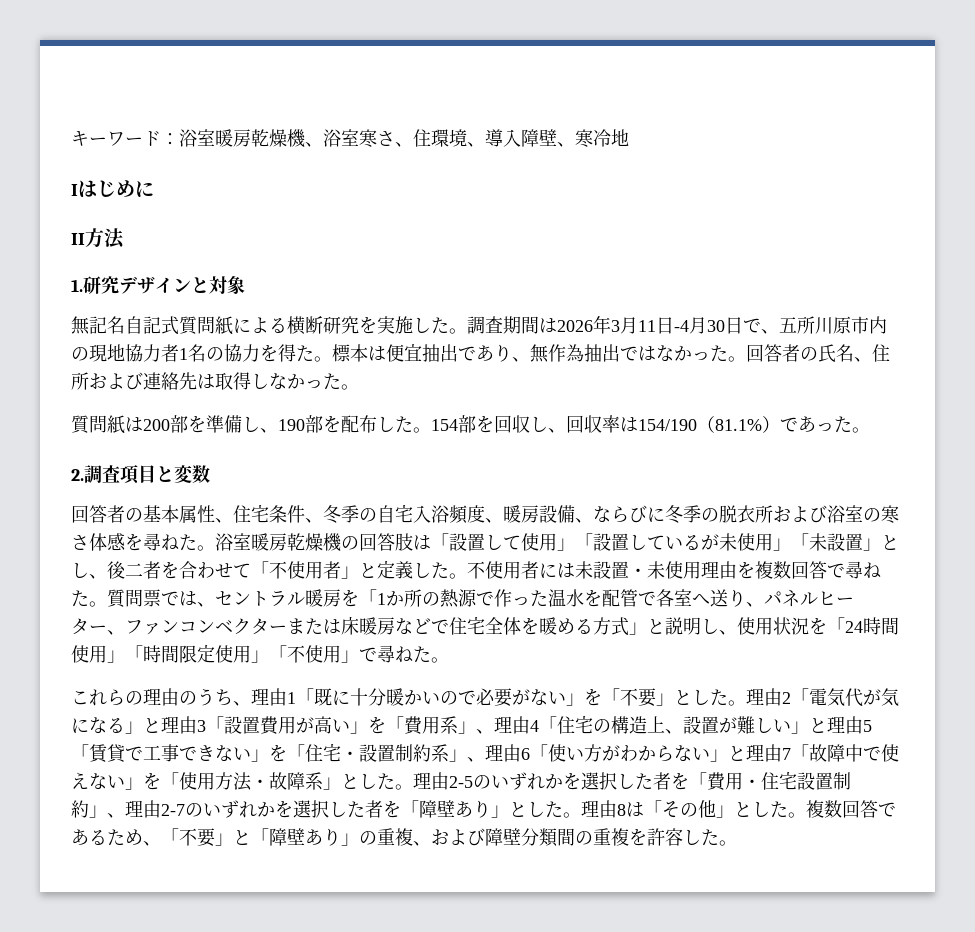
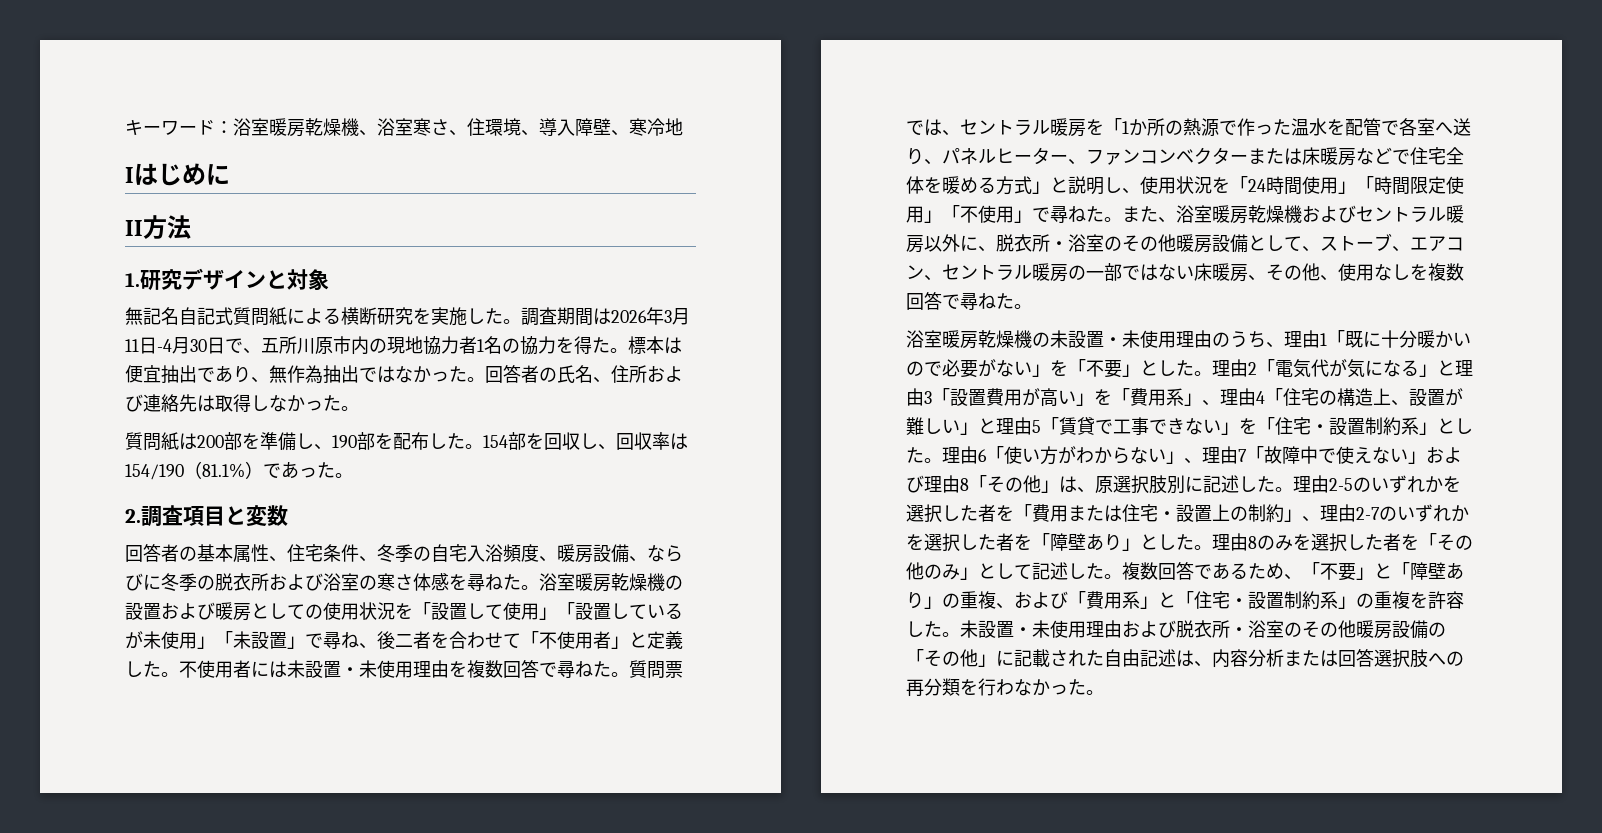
- 浴室暖房乾燥機の回答肢は「設置して使用」「設置しているが未使用」「未設置」とし、後二者を合わせて「不使用者」と定義した。
+ 浴室暖房乾燥機の設置および暖房としての使用状況を「設置して使用」「設置しているが未使用」「未設置」で尋ね、後二者を合わせて「不使用者」と定義した。
- 質問票では、セントラル暖房を「1か所の熱源で作った温水を配管で各室へ送り、パネルヒーター、ファンコンベクターまたは床暖房などで住宅全体を暖める方式」と説明し、使用状況を「24時間使用」「時間限定使用」「不使用」で尋ねた。
- これらの理由のうち、理由1「既に十分暖かいので必要がない」を「不要」とした。
+ 質問票では、セントラル暖房を「1か所の熱源で作った温水を配管で各室へ送り、パネルヒーター、ファンコンベクターまたは床暖房などで住宅全体を暖める方式」と説明し、使用状況を「24時間使用」「時間限定使用」「不使用」で尋ねた。また、浴室暖房乾燥機およびセントラル暖房以外に、脱衣所・浴室のその他暖房設備として、ストーブ、エアコン、セントラル暖房の一部ではない床暖房、その他、使用なしを複数回答で尋ねた。
+ 浴室暖房乾燥機の未設置・未使用理由のうち、理由1「既に十分暖かいので必要がない」を「不要」とした。
- 理由2「電気代が気になる」と理由3「設置費用が高い」を「費用系」、理由4「住宅の構造上、設置が難しい」と理由5「賃貸で工事できない」を「住宅・設置制約系」、理由6「使い方がわからない」と理由7「故障中で使えない」を「使用方法・故障系」とした。
+ 理由2「電気代が気になる」と理由3「設置費用が高い」を「費用系」、理由4「住宅の構造上、設置が難しい」と理由5「賃貸で工事できない」を「住宅・設置制約系」とした。理由6「使い方がわからない」、理由7「故障中で使えない」および理由8「その他」は、原選択肢別に記述した。
- 理由2-5のいずれかを選択した者を「費用・住宅設置制約」、理由2-7のいずれかを選択した者を「障壁あり」とした。
+ 理由2-5のいずれかを選択した者を「費用または住宅・設置上の制約」、理由2-7のいずれかを選択した者を「障壁あり」とした。
- 理由8は「その他」とした。
+ 理由8のみを選択した者を「その他のみ」として記述した。
- 複数回答であるため、「不要」と「障壁あり」の重複、および障壁分類間の重複を許容した。
+ 複数回答であるため、「不要」と「障壁あり」の重複、および「費用系」と「住宅・設置制約系」の重複を許容した。
+ 未設置・未使用理由および脱衣所・浴室のその他暖房設備の「その他」に記載された自由記述は、内容分析または回答選択肢への再分類を行わなかった。

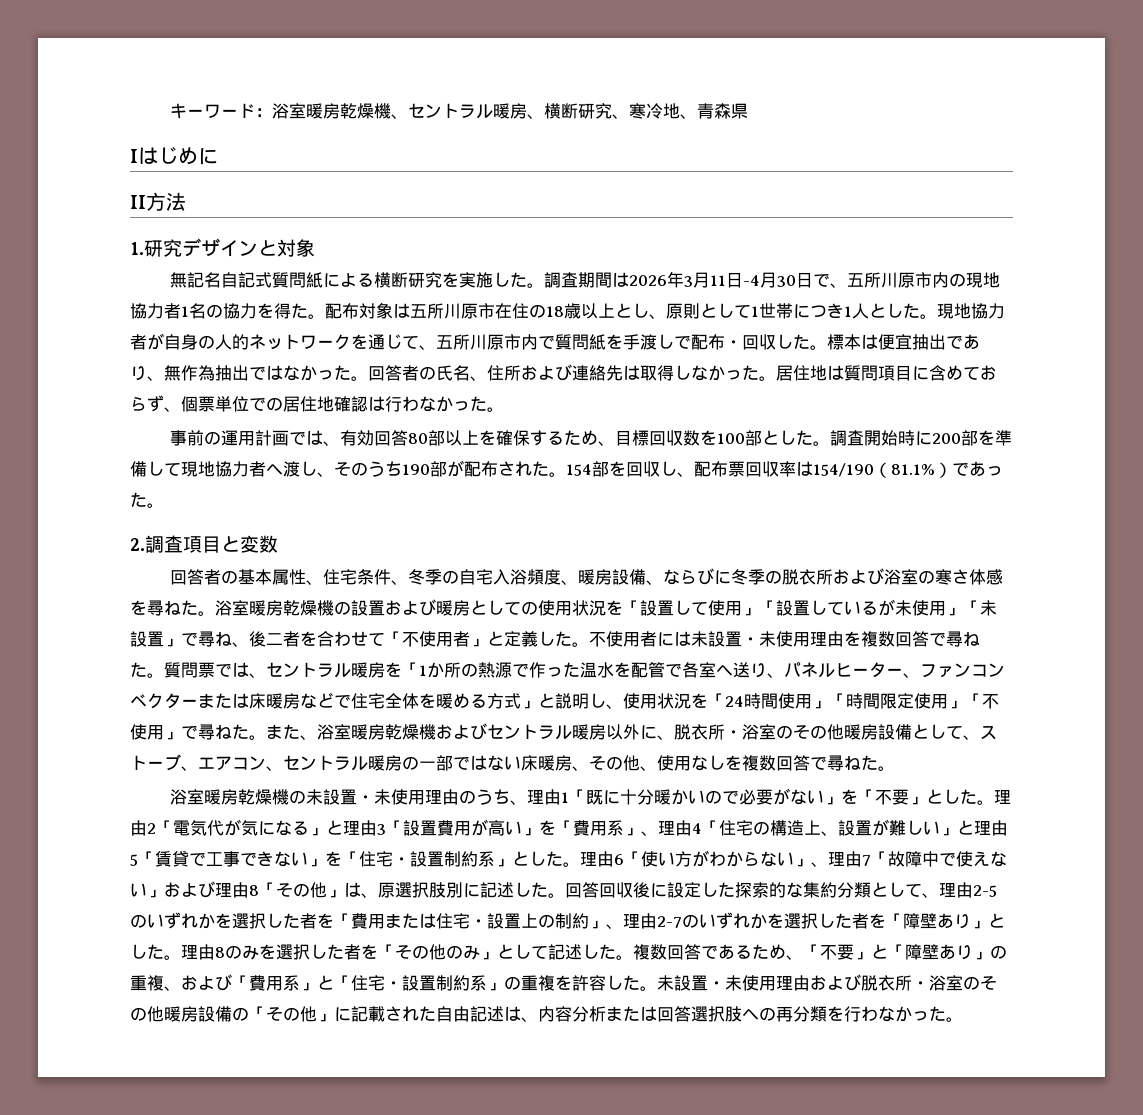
- キーワード：浴室暖房乾燥機、浴室寒さ、住環境、導入障壁、寒冷地
+ キーワード：浴室暖房乾燥機、セントラル暖房、横断研究、寒冷地、青森県
+ 配布対象は五所川原市在住の18歳以上とし、原則として1世帯につき1人とした。現地協力者が自身の人的ネットワークを通じて、五所川原市内で質問紙を手渡しで配布・回収した。
- 回答者の氏名、住所および連絡先は取得しなかった。
- 質問紙は200部を準備し、190部を配布した。
+ 回答者の氏名、住所および連絡先は取得しなかった。居住地は質問項目に含めておらず、個票単位での居住地確認は行わなかった。
+ 事前の運用計画では、有効回答80部以上を確保するため、目標回収数を100部とした。調査開始時に200部を準備して現地協力者へ渡し、そのうち190部が配布された。
- 154部を回収し、回収率は154/190（81.1%）であった。
+ 154部を回収し、配布票回収率は154/190（81.1%）であった。
- 理由2-5のいずれかを選択した者を「費用または住宅・設置上の制約」、理由2-7のいずれかを選択した者を「障壁あり」とした。
+ 回答回収後に設定した探索的な集約分類として、理由2-5のいずれかを選択した者を「費用または住宅・設置上の制約」、理由2-7のいずれかを選択した者を「障壁あり」とした。

